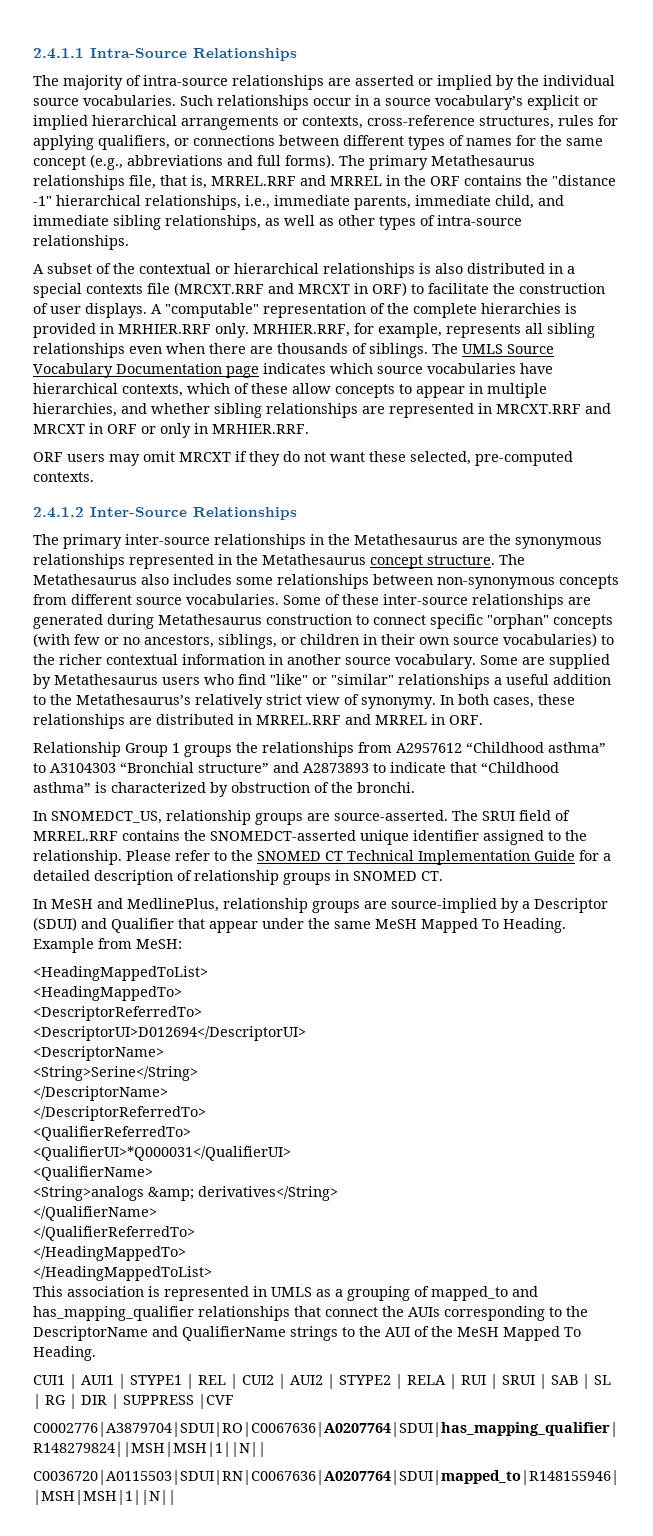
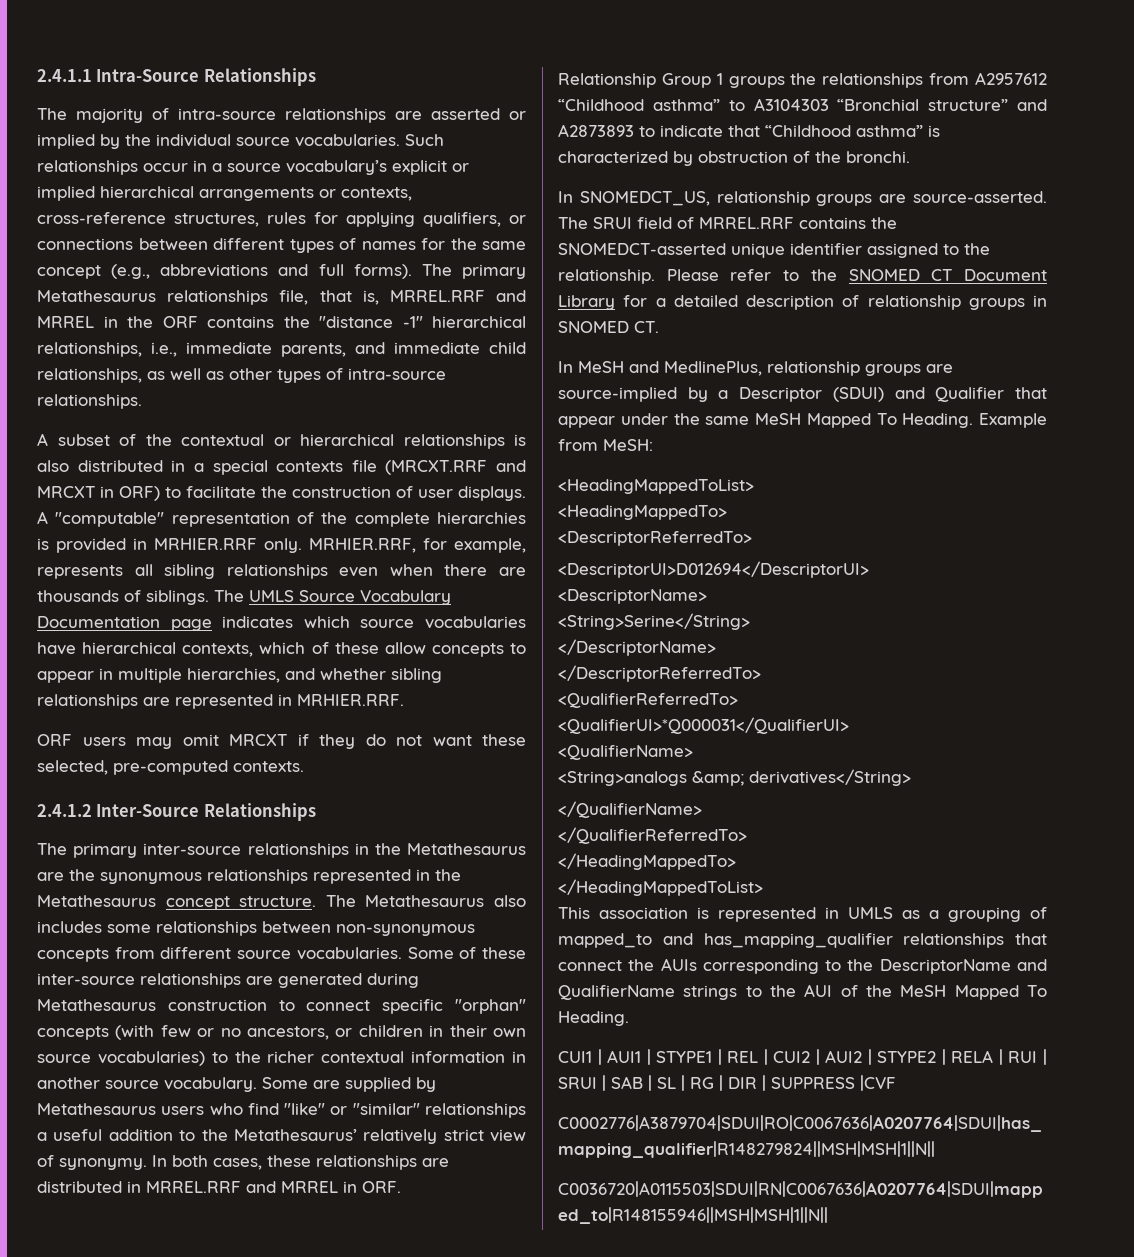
- The primary Metathesaurus relationships file, that is, MRREL.RRF and MRREL in the ORF contains the "distance -1" hierarchical relationships, i.e., immediate parents, immediate child, and immediate sibling relationships, as well as other types of intra-source relationships.
+ The primary Metathesaurus relationships file, that is, MRREL.RRF and MRREL in the ORF contains the "distance -1" hierarchical relationships, i.e., immediate parents, and immediate child relationships, as well as other types of intra-source relationships.
- The UMLS Source Vocabulary Documentation page indicates which source vocabularies have hierarchical contexts, which of these allow concepts to appear in multiple hierarchies, and whether sibling relationships are represented in MRCXT.RRF and MRCXT in ORF or only in MRHIER.RRF.
+ The UMLS Source Vocabulary Documentation page indicates which source vocabularies have hierarchical contexts, which of these allow concepts to appear in multiple hierarchies, and whether sibling relationships are represented in MRHIER.RRF.
- Some of these inter-source relationships are generated during Metathesaurus construction to connect specific "orphan" concepts (with few or no ancestors, siblings, or children in their own source vocabularies) to the richer contextual information in another source vocabulary.
+ Some of these inter-source relationships are generated during Metathesaurus construction to connect specific "orphan" concepts (with few or no ancestors, or children in their own source vocabularies) to the richer contextual information in another source vocabulary.
- Some are supplied by Metathesaurus users who find "like" or "similar" relationships a useful addition to the Metathesaurus’s relatively strict view of synonymy.
+ Some are supplied by Metathesaurus users who find "like" or "similar" relationships a useful addition to the Metathesaurus’ relatively strict view of synonymy.
- Please refer to the SNOMED CT Technical Implementation Guide for a detailed description of relationship groups in SNOMED CT.
+ Please refer to the SNOMED CT Document Library for a detailed description of relationship groups in SNOMED CT.

